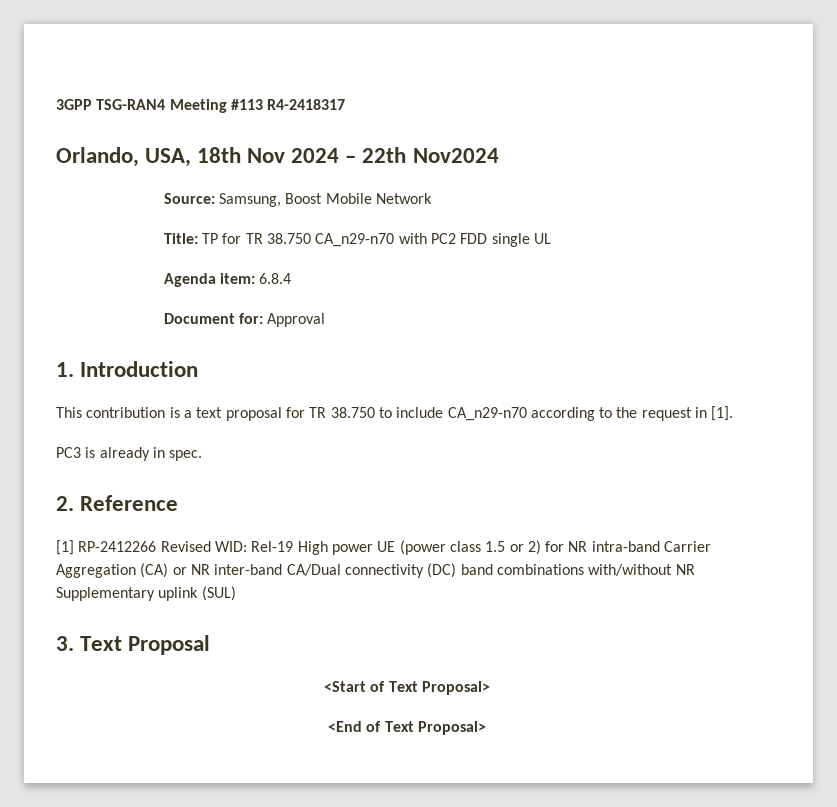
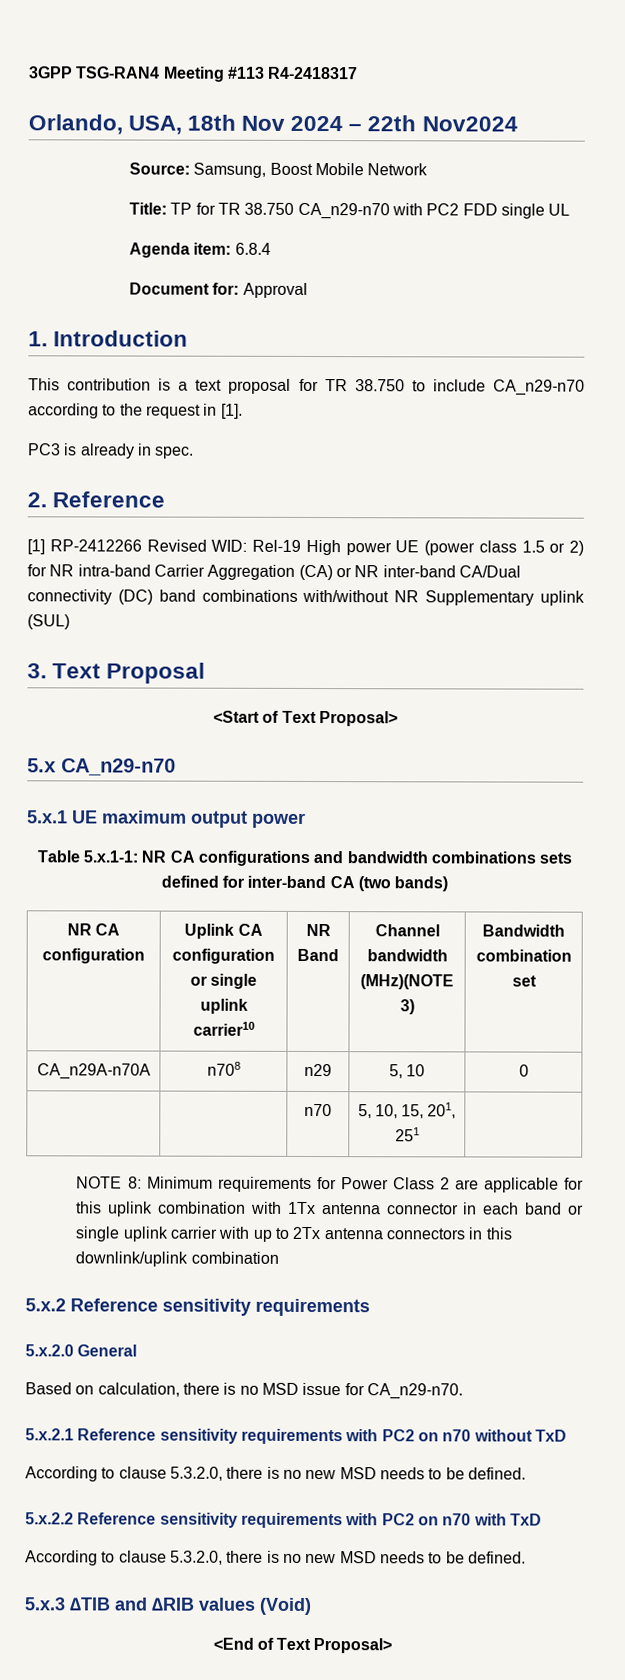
+ 5.x CA_n29-n70
+ 5.x.1 UE maximum output power
+ Table 5.x.1-1: NR CA configurations and bandwidth combinations sets defined for inter-band CA (two bands)
+ NR CA configuration | Uplink CA configuration or single uplink carrier10 | NR Band | Channel bandwidth (MHz)(NOTE 3) | Bandwidth combination set
+ CA_n29A-n70A | n708 | n29 | 5, 10 | 0
+ | | n70 | 5, 10, 15, 201, 251 |
+ NOTE 8: Minimum requirements for Power Class 2 are applicable for this uplink combination with 1Tx antenna connector in each band or single uplink carrier with up to 2Tx antenna connectors in this downlink/uplink combination
+ 5.x.2 Reference sensitivity requirements
+ 5.x.2.0 General
+ Based on calculation, there is no MSD issue for CA_n29-n70.
+ 5.x.2.1 Reference sensitivity requirements with PC2 on n70 without TxD
+ According to clause 5.3.2.0, there is no new MSD needs to be defined.
+ 5.x.2.2 Reference sensitivity requirements with PC2 on n70 with TxD
+ According to clause 5.3.2.0, there is no new MSD needs to be defined.
+ 5.x.3 ∆TIB and ∆RIB values (Void)

